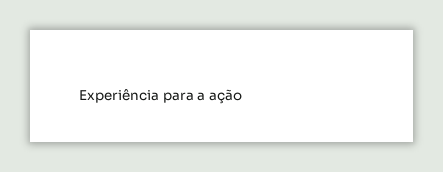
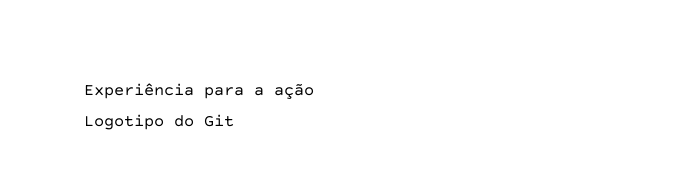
+ Logotipo do Git

